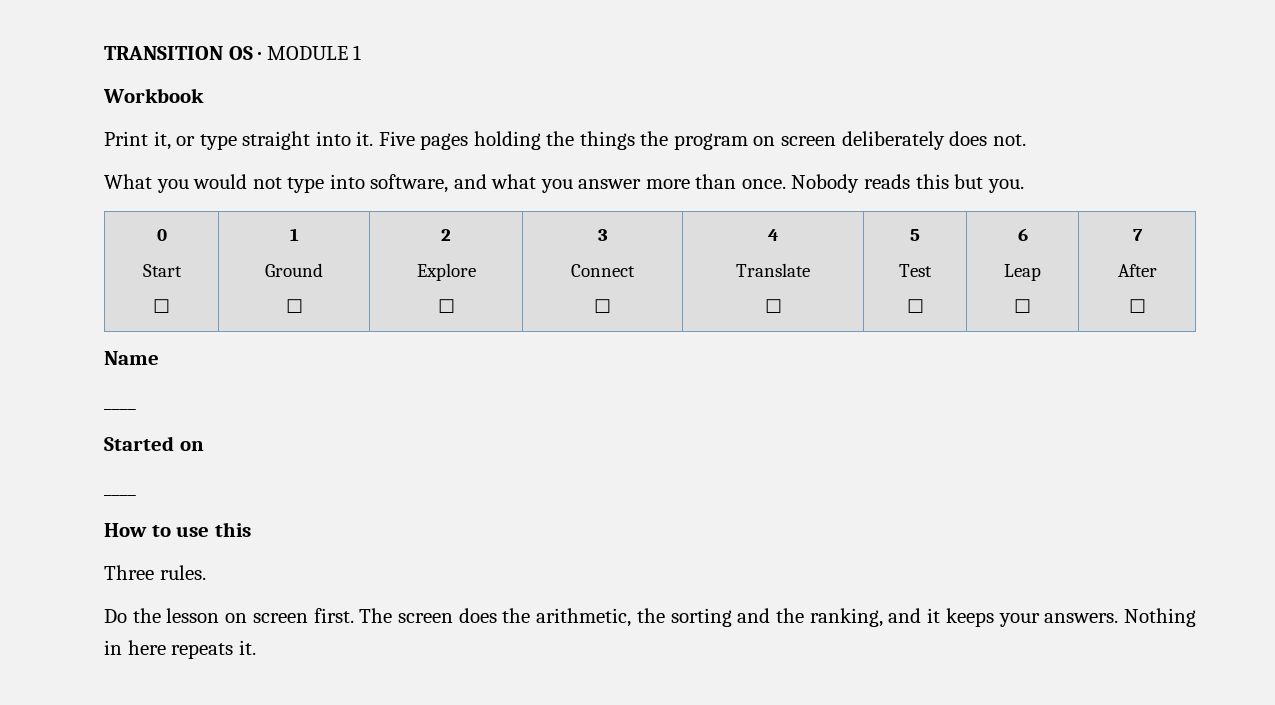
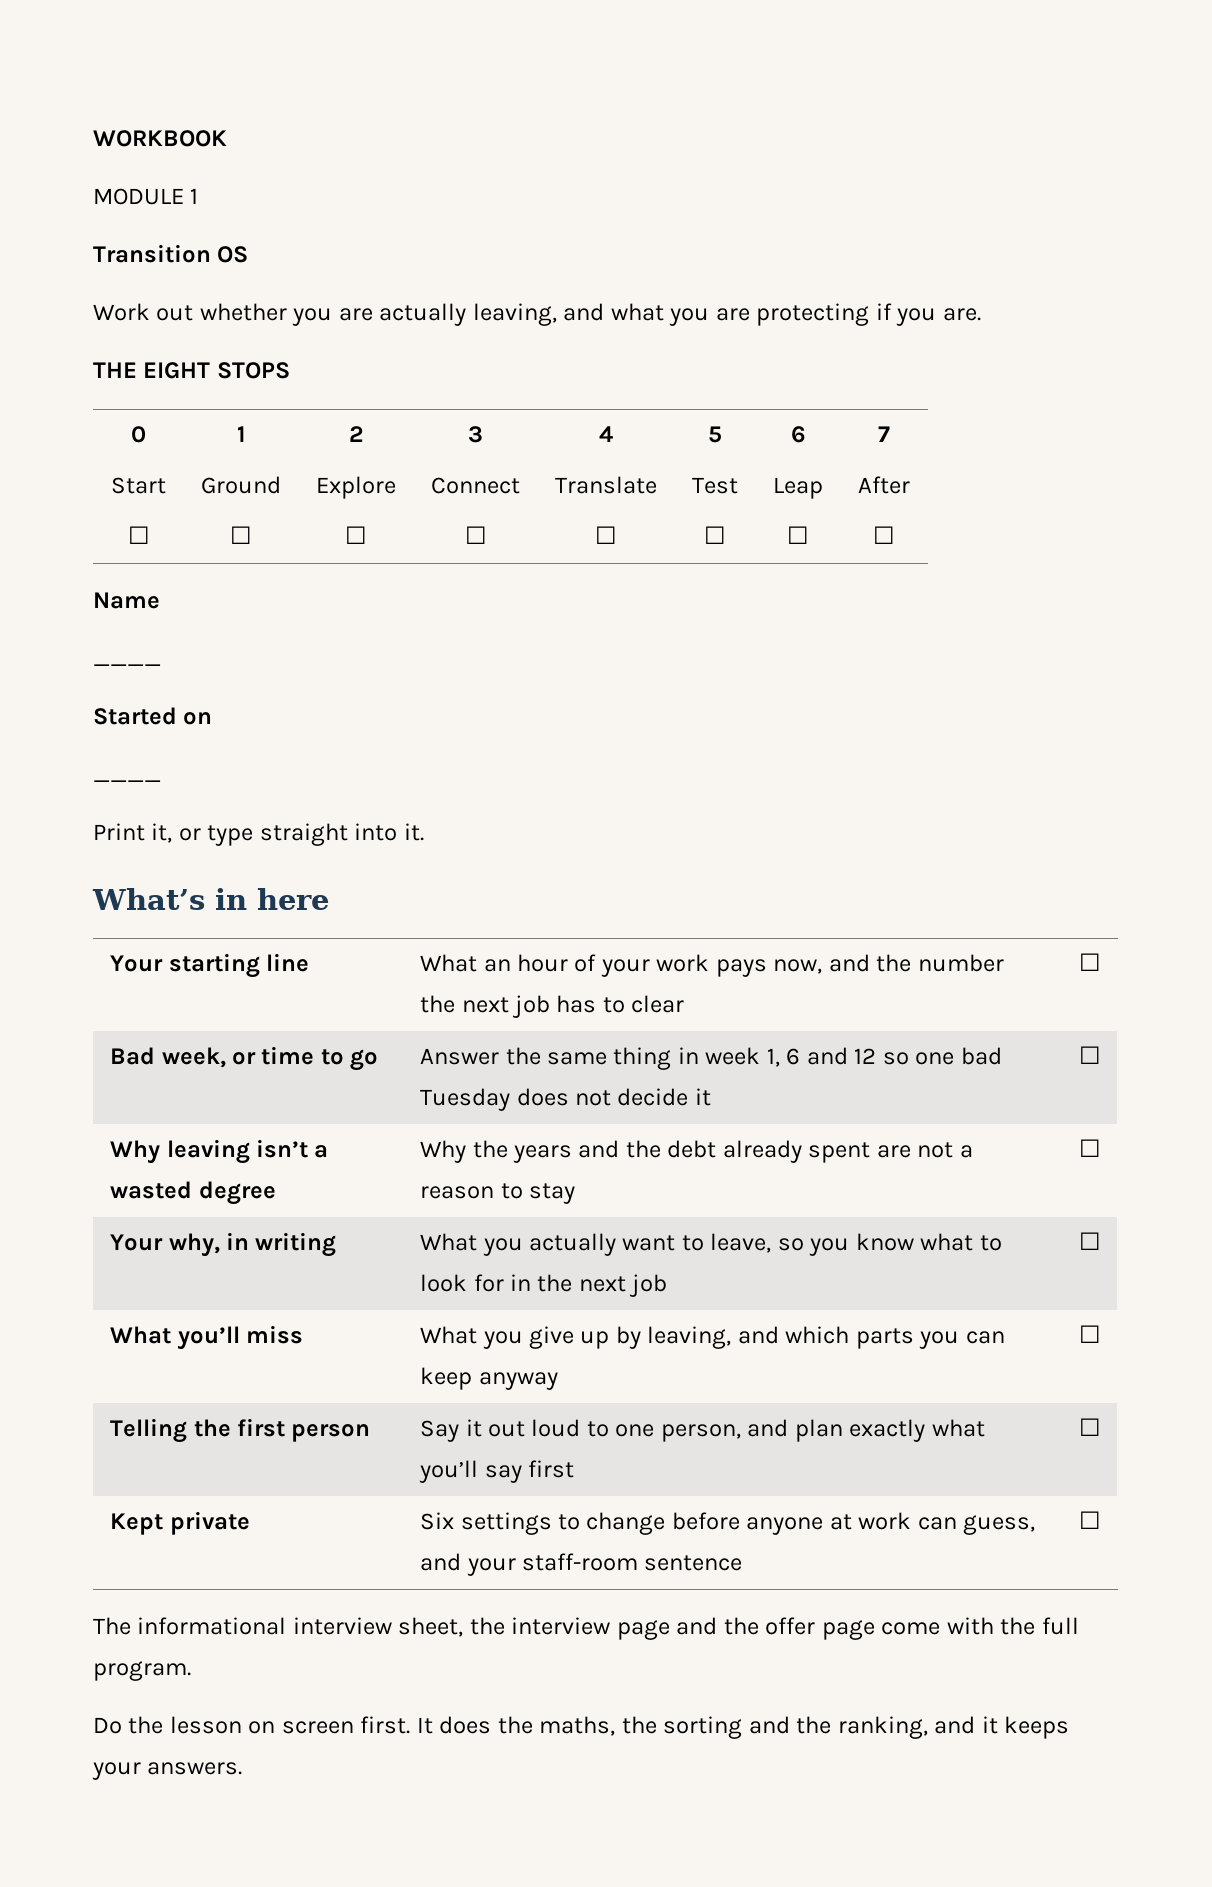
- TRANSITION OS · MODULE 1
+ WORKBOOK
+ MODULE 1
- Workbook
- Print it, or type straight into it. Five pages holding the things the program on screen deliberately does not.
- What you would not type into software, and what you answer more than once. Nobody reads this but you.
+ Transition OS
+ Work out whether you are actually leaving, and what you are protecting if you are.
+ THE EIGHT STOPS
- How to use this
- Three rules.
+ Print it, or type straight into it.
+ What’s in here
+ Your starting line | What an hour of your work pays now, and the number the next job has to clear | ☐
+ Bad week, or time to go | Answer the same thing in week 1, 6 and 12 so one bad Tuesday does not decide it | ☐
+ Why leaving isn’t a wasted degree | Why the years and the debt already spent are not a reason to stay | ☐
+ Your why, in writing | What you actually want to leave, so you know what to look for in the next job | ☐
+ What you’ll miss | What you give up by leaving, and which parts you can keep anyway | ☐
+ Telling the first person | Say it out loud to one person, and plan exactly what you’ll say first | ☐
+ Kept private | Six settings to change before anyone at work can guess, and your staff-room sentence | ☐
+ The informational interview sheet, the interview page and the offer page come with the full program.
- The screen does the arithmetic, the sorting and the ranking, and it keeps your answers. Nothing in here repeats it.
+ It does the maths, the sorting and the ranking, and it keeps your answers.

